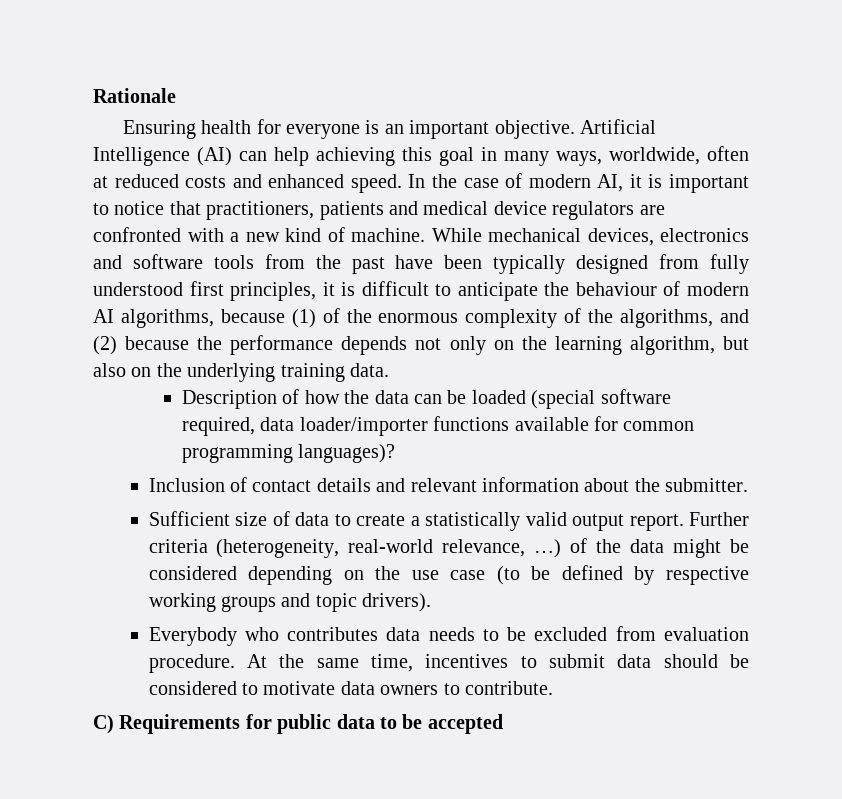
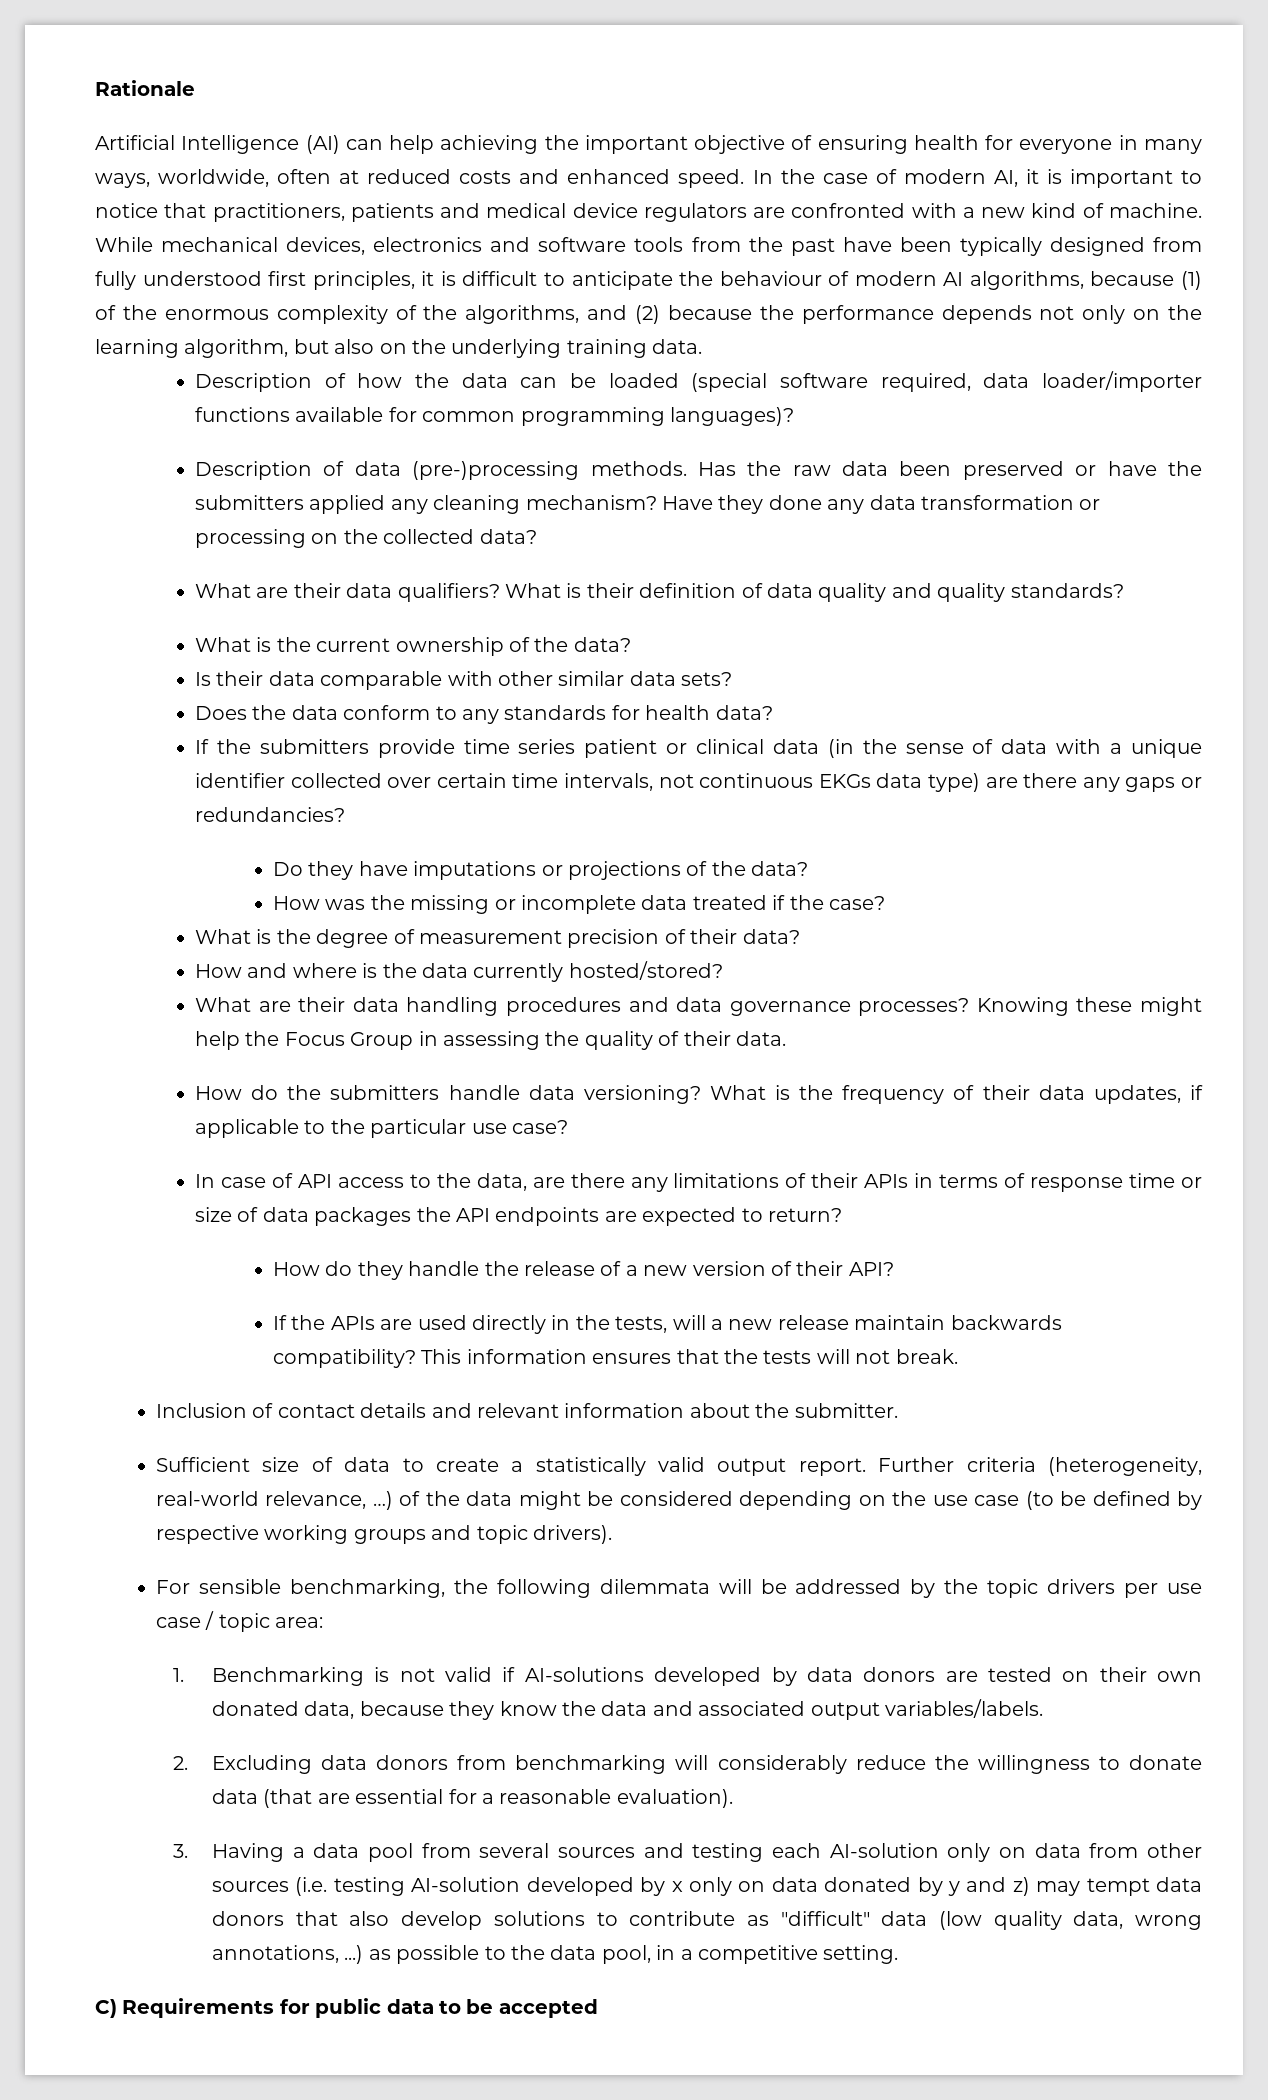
- Ensuring health for everyone is an important objective. Artificial Intelligence (AI) can help achieving this goal in many ways, worldwide, often at reduced costs and enhanced speed.
+ Artificial Intelligence (AI) can help achieving the important objective of ensuring health for everyone in many ways, worldwide, often at reduced costs and enhanced speed.
+ Description of data (pre-)processing methods. Has the raw data been preserved or have the submitters applied any cleaning mechanism? Have they done any data transformation or processing on the collected data?
+ What are their data qualifiers? What is their definition of data quality and quality standards?
+ What is the current ownership of the data?
+ Is their data comparable with other similar data sets?
+ Does the data conform to any standards for health data?
+ If the submitters provide time series patient or clinical data (in the sense of data with a unique identifier collected over certain time intervals, not continuous EKGs data type) are there any gaps or redundancies?
+ Do they have imputations or projections of the data?
+ How was the missing or incomplete data treated if the case?
+ What is the degree of measurement precision of their data?
+ How and where is the data currently hosted/stored?
+ What are their data handling procedures and data governance processes? Knowing these might help the Focus Group in assessing the quality of their data.
+ How do the submitters handle data versioning? What is the frequency of their data updates, if applicable to the particular use case?
+ In case of API access to the data, are there any limitations of their APIs in terms of response time or size of data packages the API endpoints are expected to return?
+ How do they handle the release of a new version of their API?
+ If the APIs are used directly in the tests, will a new release maintain backwards compatibility? This information ensures that the tests will not break.
- Everybody who contributes data needs to be excluded from evaluation procedure. At the same time, incentives to submit data should be considered to motivate data owners to contribute.
+ For sensible benchmarking, the following dilemmata will be addressed by the topic drivers per use case / topic area:
+ 1. Benchmarking is not valid if AI-solutions developed by data donors are tested on their own donated data, because they know the data and associated output variables/labels.
+ 2. Excluding data donors from benchmarking will considerably reduce the willingness to donate data (that are essential for a reasonable evaluation).
+ 3. Having a data pool from several sources and testing each AI-solution only on data from other sources (i.e. testing AI-solution developed by x only on data donated by y and z) may tempt data donors that also develop solutions to contribute as "difficult" data (low quality data, wrong annotations, ...) as possible to the data pool, in a competitive setting.

